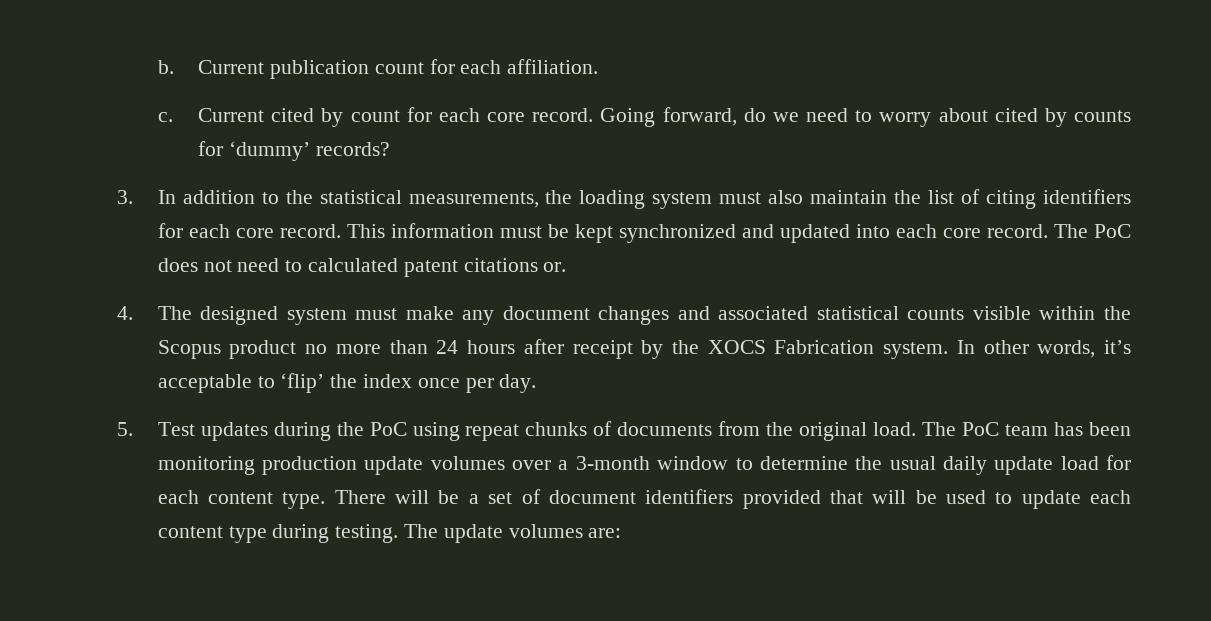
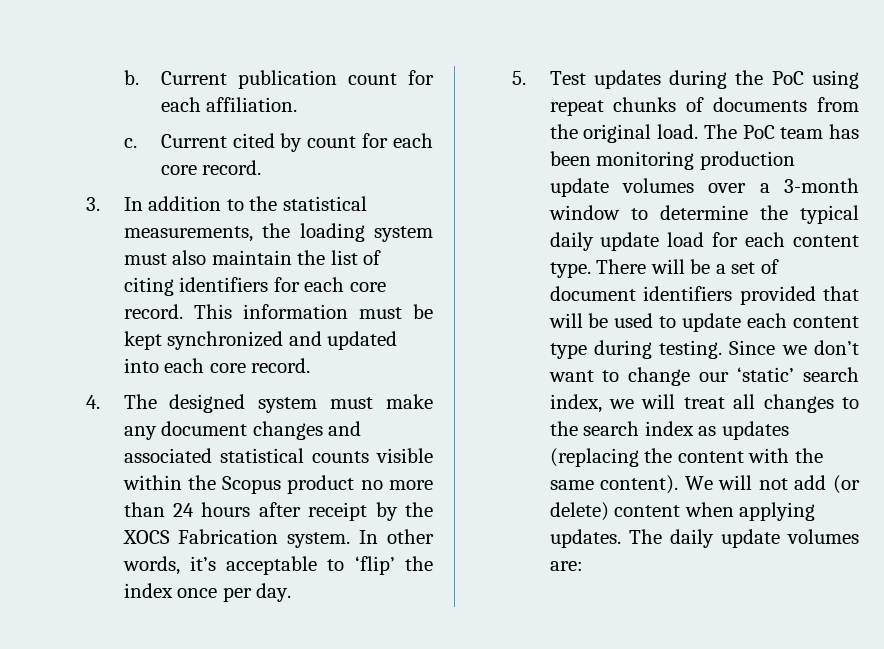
- Going forward, do we need to worry about cited by counts for ‘dummy’ records?
- The PoC does not need to calculated patent citations or.
- The PoC team has been monitoring production update volumes over a 3-month window to determine the usual daily update load for each content type.
+ The PoC team has been monitoring production update volumes over a 3-month window to determine the typical daily update load for each content type.
- The update volumes are:
+ Since we don’t want to change our ‘static’ search index, we will treat all changes to the search index as updates (replacing the content with the same content). We will not add (or delete) content when applying updates. The daily update volumes are:

